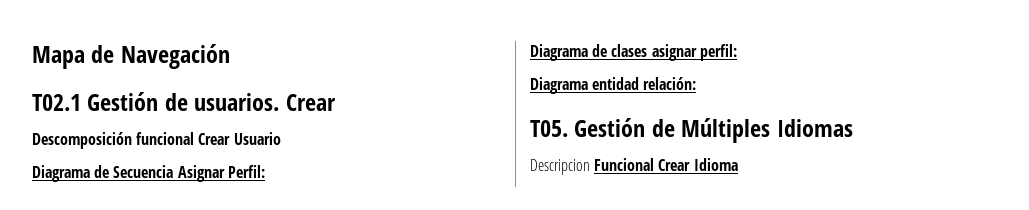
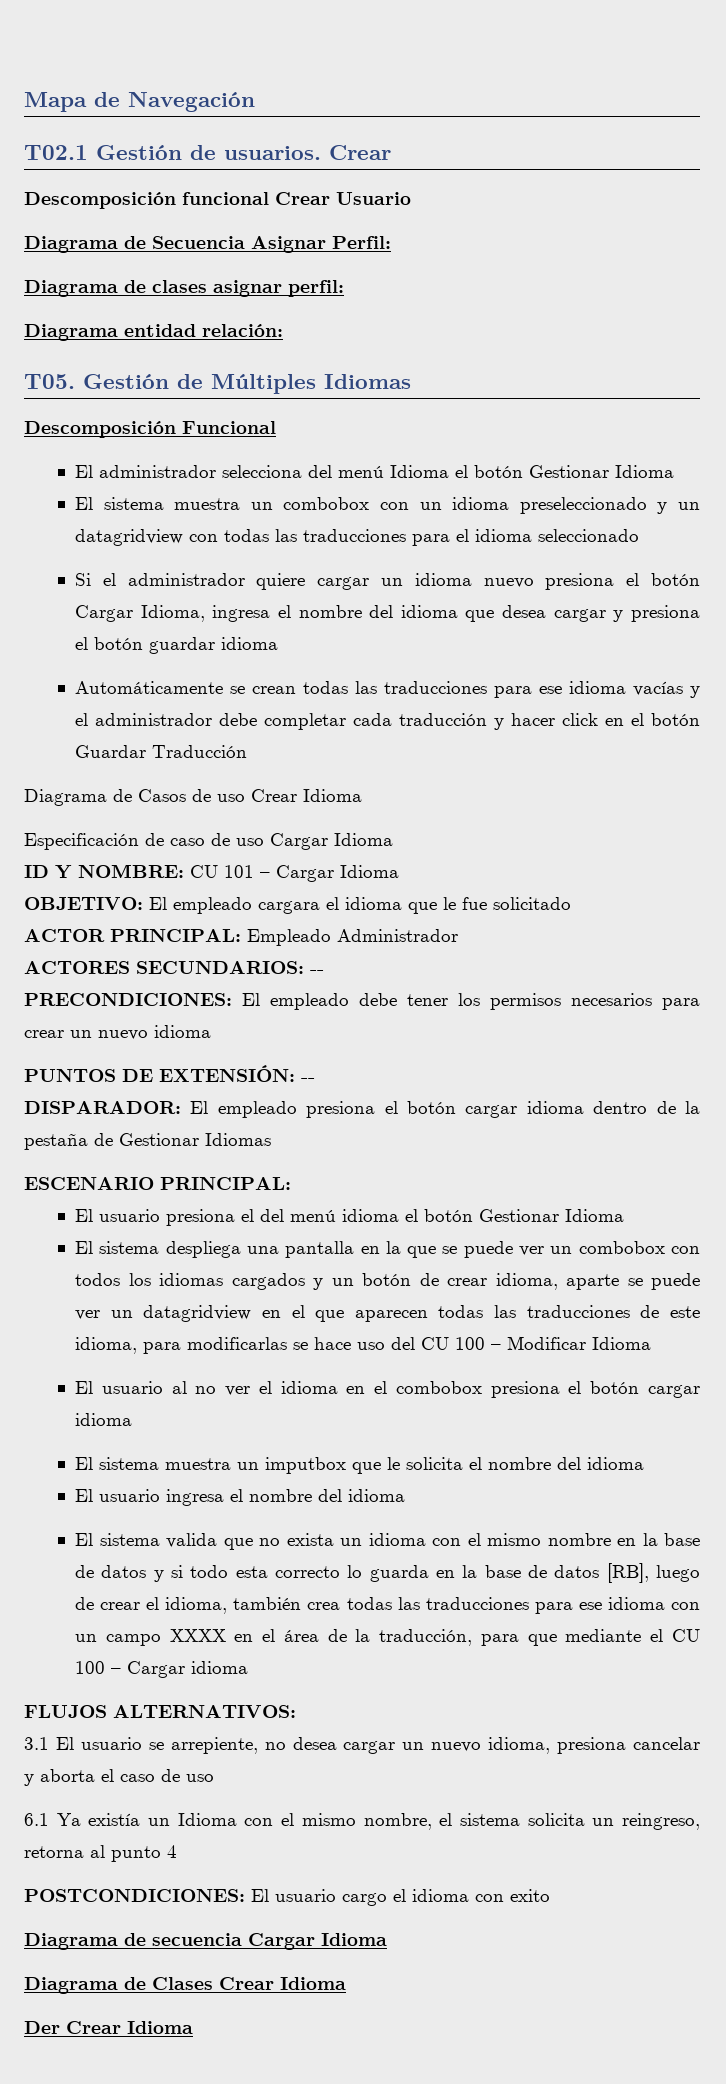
- Descripcion Funcional Crear Idioma
+ Descomposición Funcional
+ El administrador selecciona del menú Idioma el botón Gestionar Idioma
+ El sistema muestra un combobox con un idioma preseleccionado y un datagridview con todas las traducciones para el idioma seleccionado
+ Si el administrador quiere cargar un idioma nuevo presiona el botón Cargar Idioma, ingresa el nombre del idioma que desea cargar y presiona el botón guardar idioma
+ Automáticamente se crean todas las traducciones para ese idioma vacías y el administrador debe completar cada traducción y hacer click en el botón Guardar Traducción
+ Diagrama de Casos de uso Crear Idioma
+ Especificación de caso de uso Cargar Idioma
+ ID Y NOMBRE: CU 101 – Cargar Idioma
+ OBJETIVO: El empleado cargara el idioma que le fue solicitado
+ ACTOR PRINCIPAL: Empleado Administrador
+ ACTORES SECUNDARIOS: --
+ PRECONDICIONES: El empleado debe tener los permisos necesarios para crear un nuevo idioma
+ PUNTOS DE EXTENSIÓN: --
+ DISPARADOR: El empleado presiona el botón cargar idioma dentro de la pestaña de Gestionar Idiomas
+ ESCENARIO PRINCIPAL:
+ El usuario presiona el del menú idioma el botón Gestionar Idioma
+ El sistema despliega una pantalla en la que se puede ver un combobox con todos los idiomas cargados y un botón de crear idioma, aparte se puede ver un datagridview en el que aparecen todas las traducciones de este idioma, para modificarlas se hace uso del CU 100 – Modificar Idioma
+ El usuario al no ver el idioma en el combobox presiona el botón cargar idioma
+ El sistema muestra un imputbox que le solicita el nombre del idioma
+ El usuario ingresa el nombre del idioma
+ El sistema valida que no exista un idioma con el mismo nombre en la base de datos y si todo esta correcto lo guarda en la base de datos [RB], luego de crear el idioma, también crea todas las traducciones para ese idioma con un campo XXXX en el área de la traducción, para que mediante el CU 100 – Cargar idioma
+ FLUJOS ALTERNATIVOS:
+ 3.1 El usuario se arrepiente, no desea cargar un nuevo idioma, presiona cancelar y aborta el caso de uso
+ 6.1 Ya existía un Idioma con el mismo nombre, el sistema solicita un reingreso, retorna al punto 4
+ POSTCONDICIONES: El usuario cargo el idioma con exito
+ Diagrama de secuencia Cargar Idioma
+ Diagrama de Clases Crear Idioma
+ Der Crear Idioma

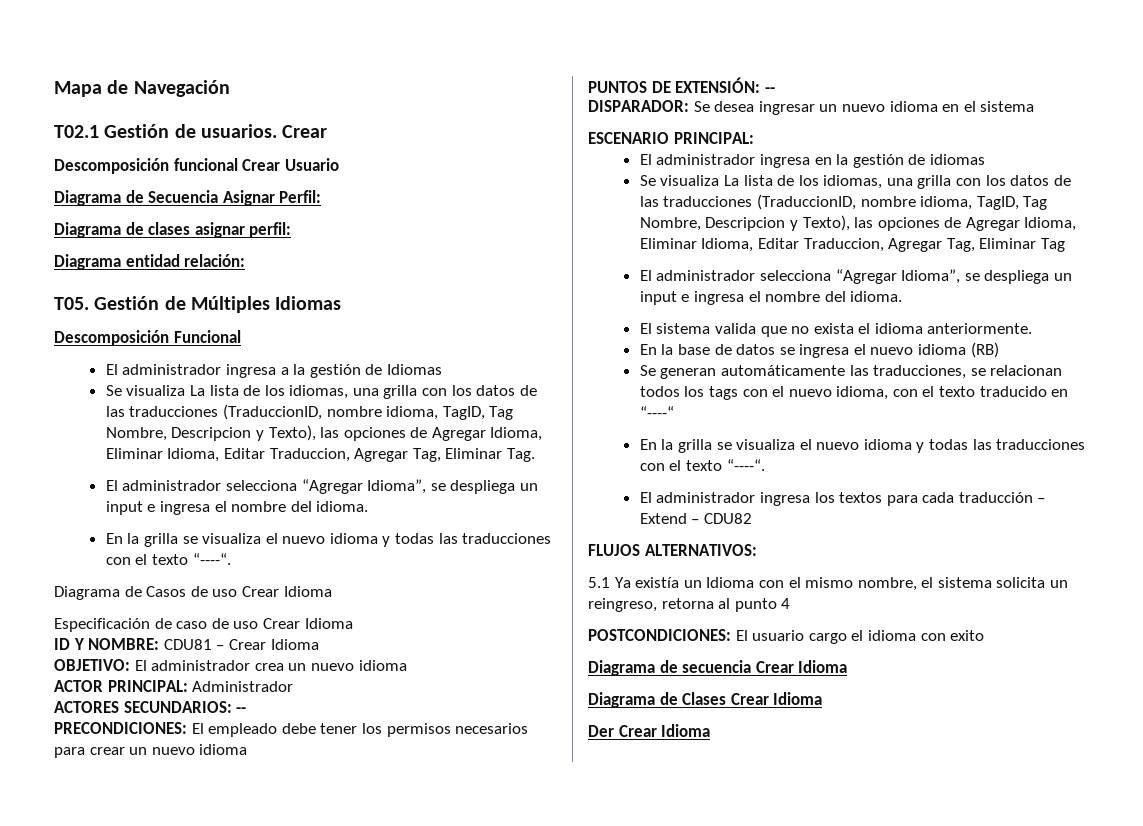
- El administrador selecciona del menú Idioma el botón Gestionar Idioma
- El sistema muestra un combobox con un idioma preseleccionado y un datagridview con todas las traducciones para el idioma seleccionado
- Si el administrador quiere cargar un idioma nuevo presiona el botón Cargar Idioma, ingresa el nombre del idioma que desea cargar y presiona el botón guardar idioma
- Automáticamente se crean todas las traducciones para ese idioma vacías y el administrador debe completar cada traducción y hacer click en el botón Guardar Traducción
+ El administrador ingresa a la gestión de Idiomas
+ Se visualiza La lista de los idiomas, una grilla con los datos de las traducciones (TraduccionID, nombre idioma, TagID, Tag Nombre, Descripcion y Texto), las opciones de Agregar Idioma, Eliminar Idioma, Editar Traduccion, Agregar Tag, Eliminar Tag.
+ El administrador selecciona “Agregar Idioma”, se despliega un input e ingresa el nombre del idioma.
+ En la grilla se visualiza el nuevo idioma y todas las traducciones con el texto “----“.
- Especificación de caso de uso Cargar Idioma
+ Especificación de caso de uso Crear Idioma
- ID Y NOMBRE: CU 101 – Cargar Idioma
+ ID Y NOMBRE: CDU81 – Crear Idioma
- OBJETIVO: El empleado cargara el idioma que le fue solicitado
+ OBJETIVO: El administrador crea un nuevo idioma
- ACTOR PRINCIPAL: Empleado Administrador
+ ACTOR PRINCIPAL: Administrador
- DISPARADOR: El empleado presiona el botón cargar idioma dentro de la pestaña de Gestionar Idiomas
+ DISPARADOR: Se desea ingresar un nuevo idioma en el sistema
  ESCENARIO PRINCIPAL:
- El usuario presiona el del menú idioma el botón Gestionar Idioma
- El sistema despliega una pantalla en la que se puede ver un combobox con todos los idiomas cargados y un botón de crear idioma, aparte se puede ver un datagridview en el que aparecen todas las traducciones de este idioma, para modificarlas se hace uso del CU 100 – Modificar Idioma
- El usuario al no ver el idioma en el combobox presiona el botón cargar idioma
- El sistema muestra un imputbox que le solicita el nombre del idioma
- El usuario ingresa el nombre del idioma
+ El administrador ingresa en la gestión de idiomas
+ Se visualiza La lista de los idiomas, una grilla con los datos de las traducciones (TraduccionID, nombre idioma, TagID, Tag Nombre, Descripcion y Texto), las opciones de Agregar Idioma, Eliminar Idioma, Editar Traduccion, Agregar Tag, Eliminar Tag
+ El administrador selecciona “Agregar Idioma”, se despliega un input e ingresa el nombre del idioma.
- El sistema valida que no exista un idioma con el mismo nombre en la base de datos y si todo esta correcto lo guarda en la base de datos [RB], luego de crear el idioma, también crea todas las traducciones para ese idioma con un campo XXXX en el área de la traducción, para que mediante el CU 100 – Cargar idioma
+ El sistema valida que no exista el idioma anteriormente.
+ En la base de datos se ingresa el nuevo idioma (RB)
+ Se generan automáticamente las traducciones, se relacionan todos los tags con el nuevo idioma, con el texto traducido en “----“
+ En la grilla se visualiza el nuevo idioma y todas las traducciones con el texto “----“.
+ El administrador ingresa los textos para cada traducción – Extend – CDU82
  FLUJOS ALTERNATIVOS:
- 3.1 El usuario se arrepiente, no desea cargar un nuevo idioma, presiona cancelar y aborta el caso de uso
- 6.1 Ya existía un Idioma con el mismo nombre, el sistema solicita un reingreso, retorna al punto 4
+ 5.1 Ya existía un Idioma con el mismo nombre, el sistema solicita un reingreso, retorna al punto 4
- Diagrama de secuencia Cargar Idioma
+ Diagrama de secuencia Crear Idioma

